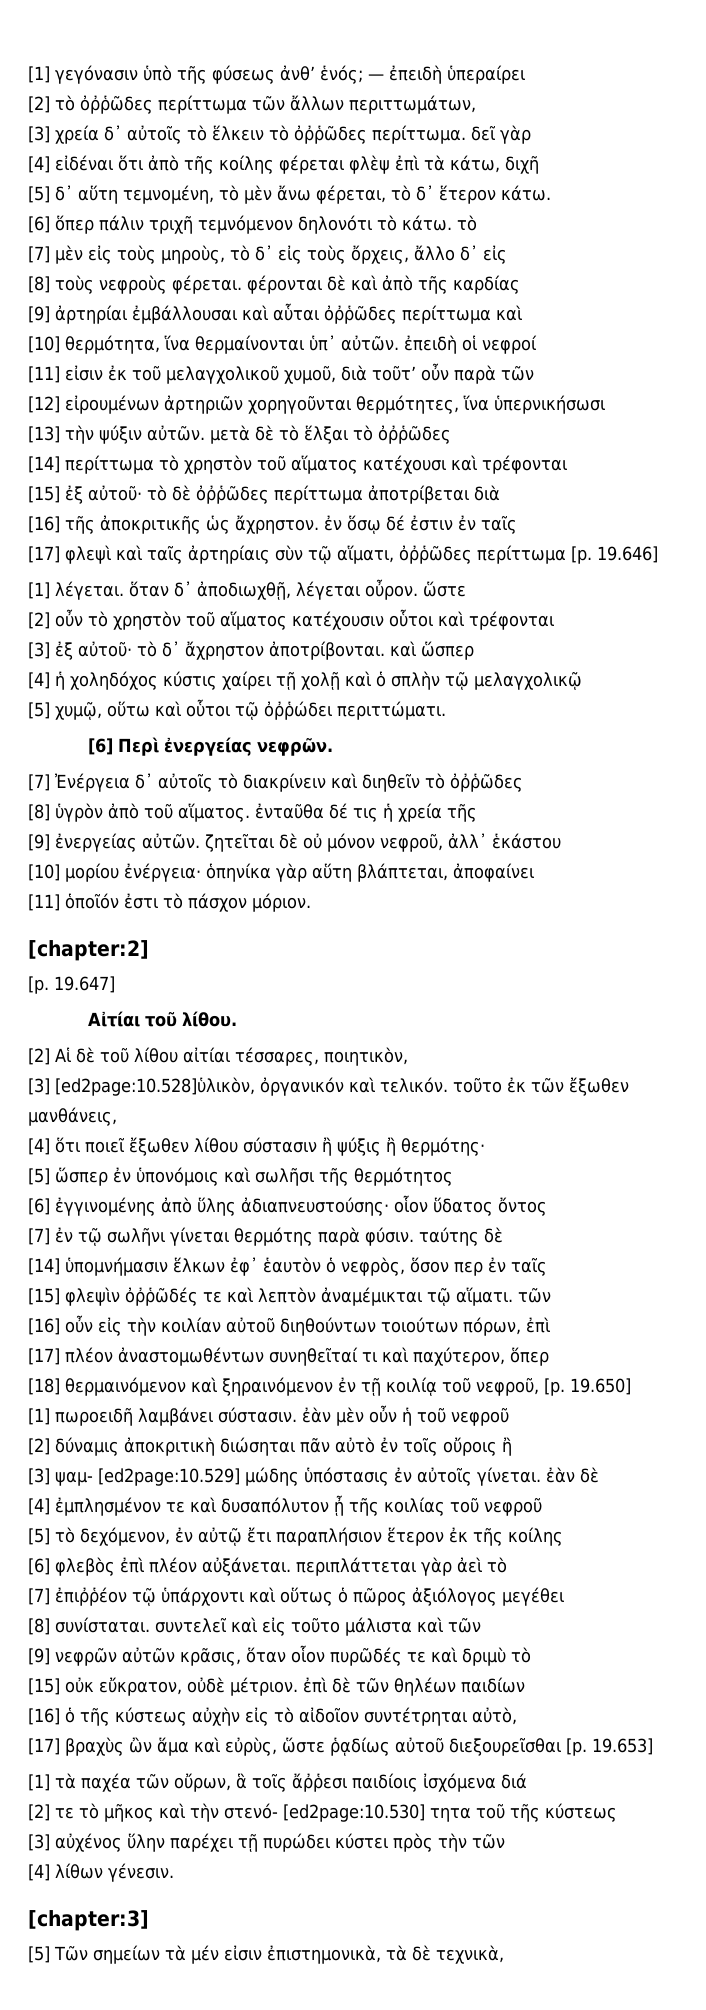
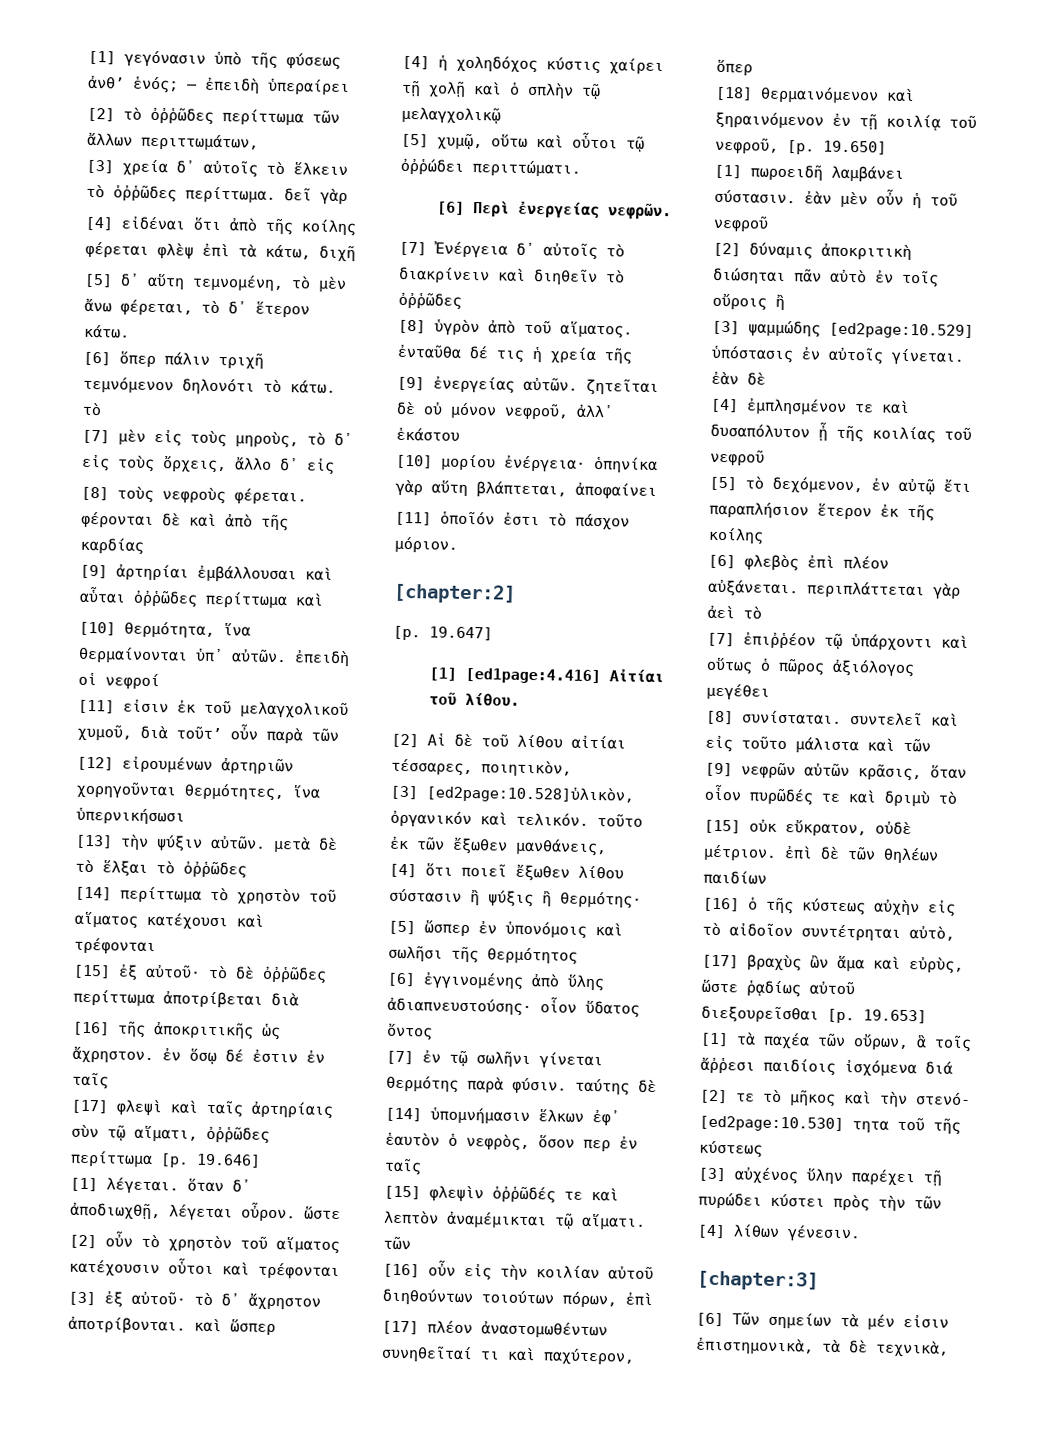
- Αἰτίαι τοῦ λίθου.
+ [1] [ed1page:4.416] Αἰτίαι τοῦ λίθου.
- [3] ψαμ- [ed2page:10.529] μώδης ὑπόστασις ἐν αὐτοῖς γίνεται. ἐὰν δὲ
+ [3] ψαμμώδης [ed2page:10.529] ὑπόστασις ἐν αὐτοῖς γίνεται. ἐὰν δὲ
- [5] Τῶν σημείων τὰ μέν εἰσιν ἐπιστημονικὰ, τὰ δὲ τεχνικὰ,
+ [6] Τῶν σημείων τὰ μέν εἰσιν ἐπιστημονικὰ, τὰ δὲ τεχνικὰ,

